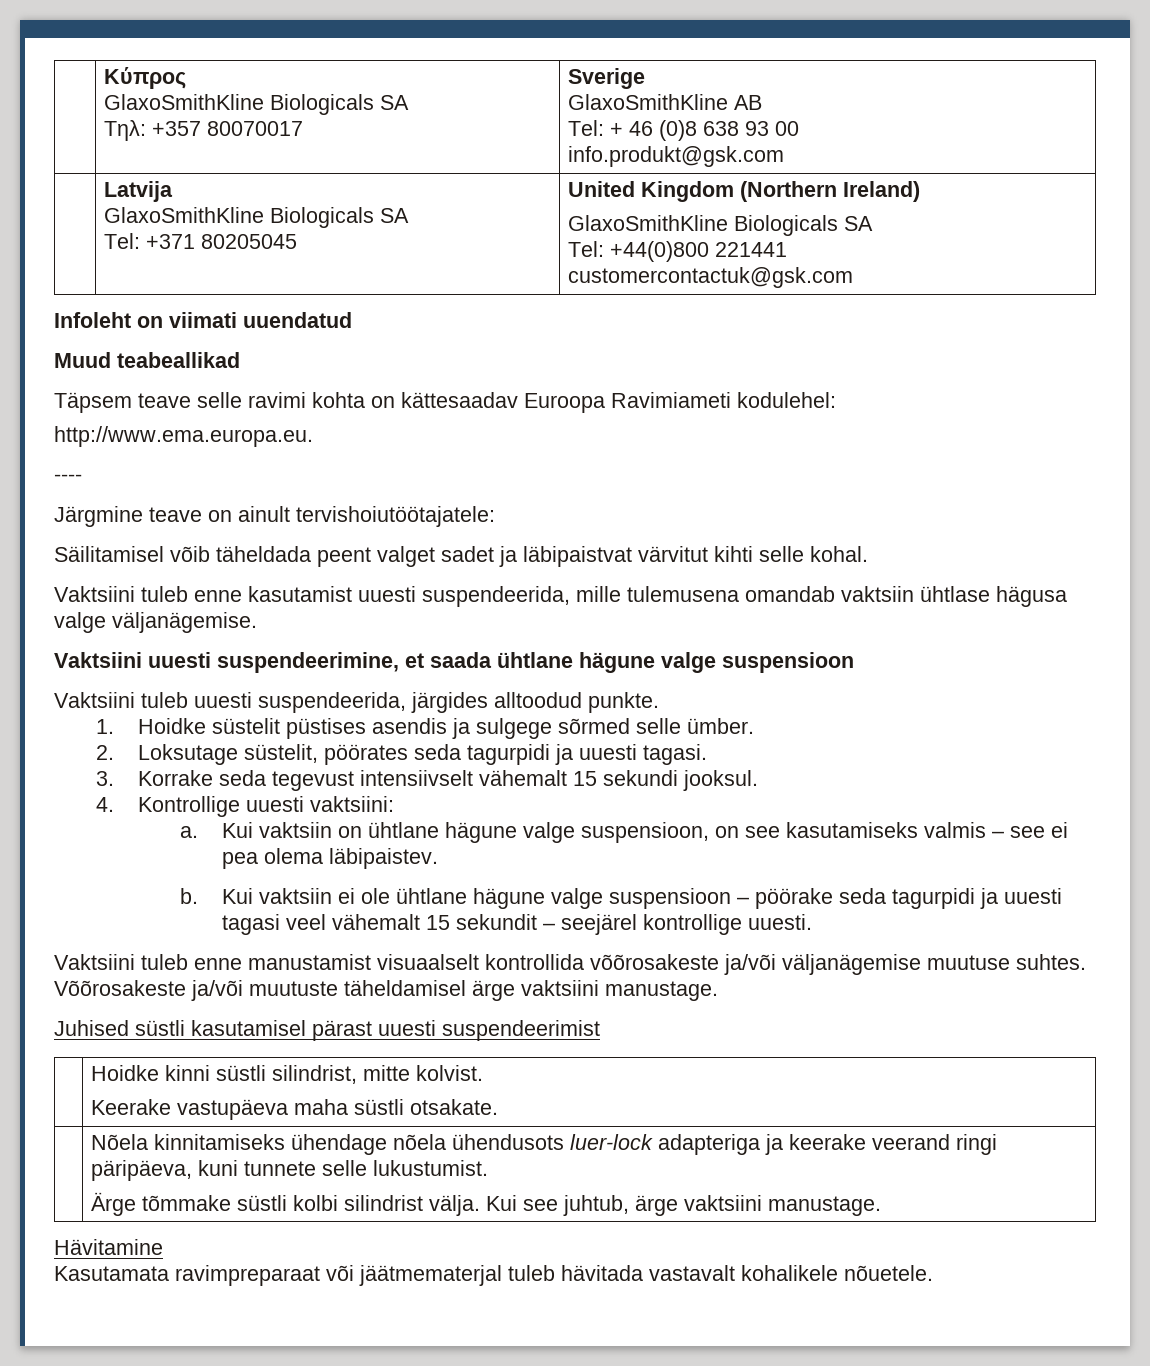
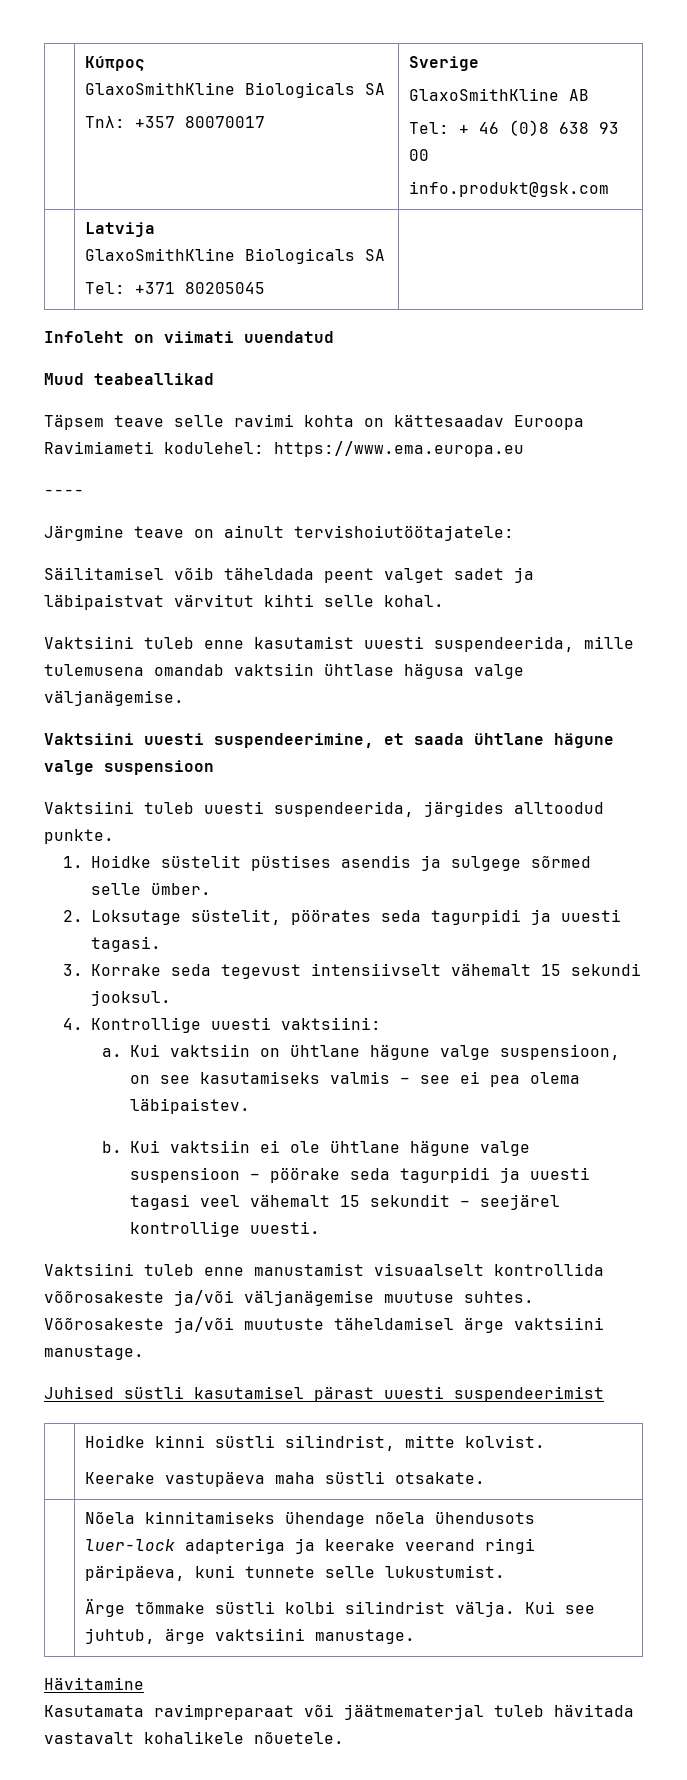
  | Latvija
  GlaxoSmithKline Biologicals SA
- Tel: +371 80205045 | United Kingdom (Northern Ireland)
- GlaxoSmithKline Biologicals SA
- Tel: +44(0)800 221441
- customercontactuk@gsk.com
+ Tel: +371 80205045 |
- Täpsem teave selle ravimi kohta on kättesaadav Euroopa Ravimiameti kodulehel:
- http://www.ema.europa.eu.
+ Täpsem teave selle ravimi kohta on kättesaadav Euroopa Ravimiameti kodulehel: https://www.ema.europa.eu

